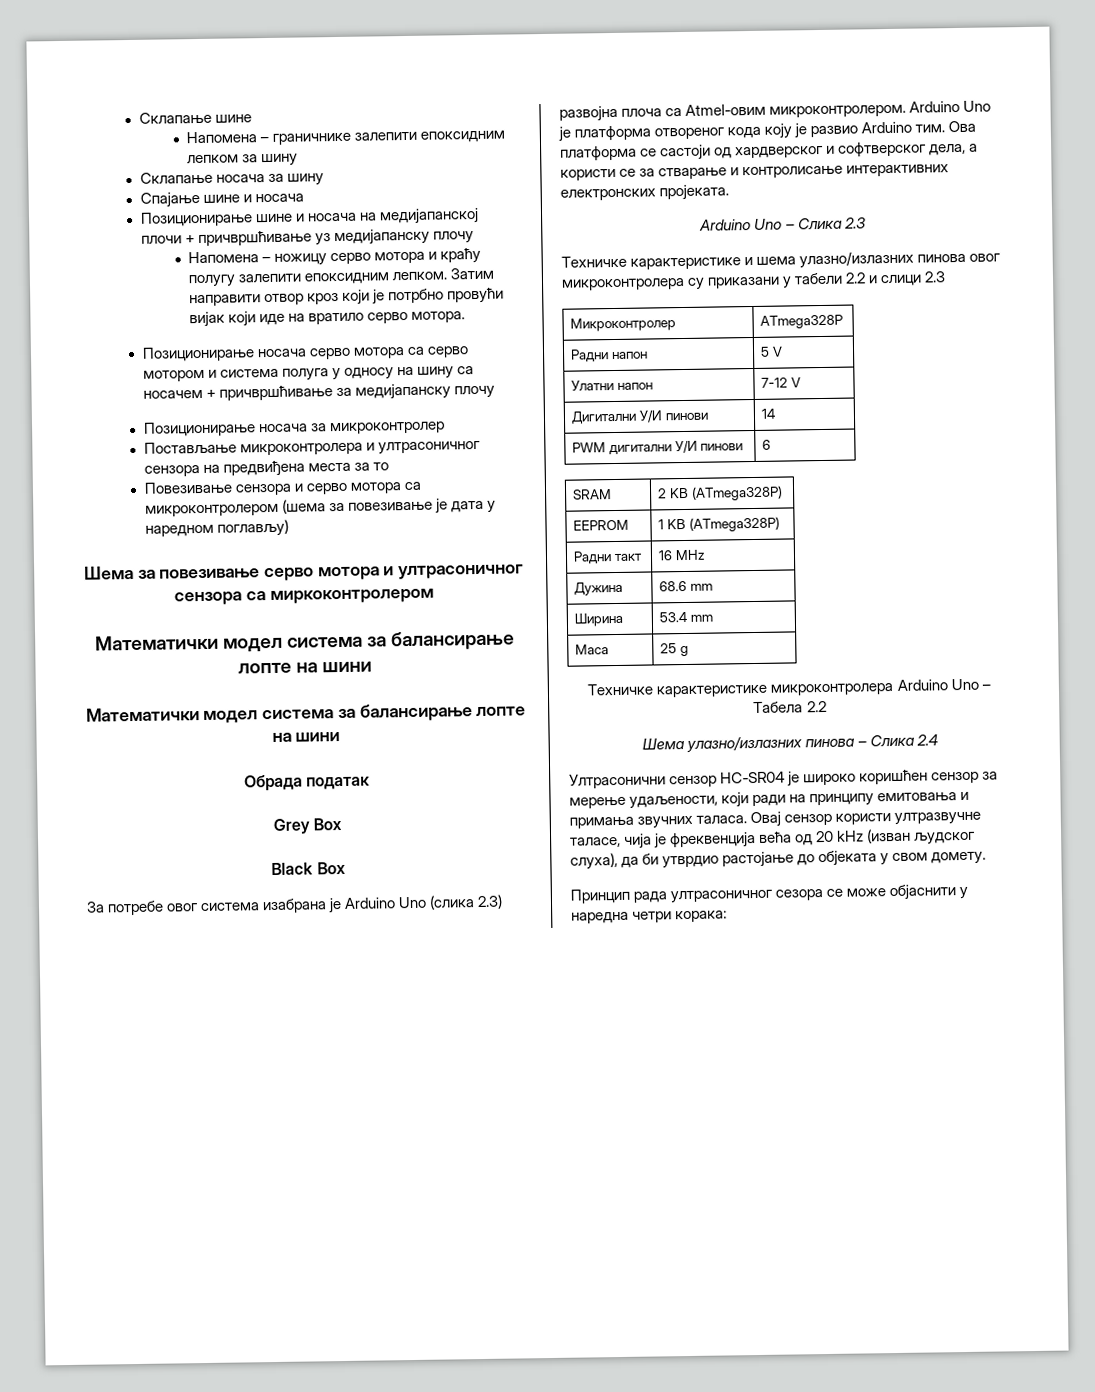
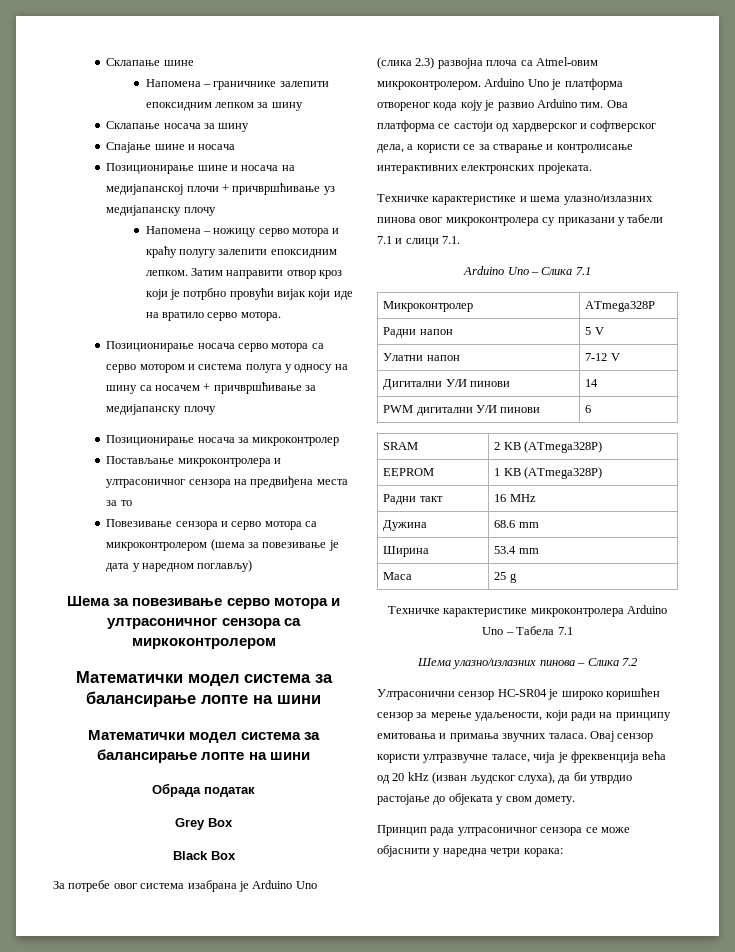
- Arduino Uno – Слика 2.3
- Техничке карактеристике и шема улазно/излазних пинова овог микроконтролера су приказани у табели 2.2 и слици 2.3
+ Техничке карактеристике и шема улазно/излазних пинова овог микроконтролера су приказани у табели 7.1 и слици 7.1.
+ Arduino Uno – Слика 7.1
- Техничке карактеристике микроконтролера Arduino Uno – Табела 2.2
+ Техничке карактеристике микроконтролера Arduino Uno – Табела 7.1
- Шема улазно/излазних пинова – Слика 2.4
+ Шема улазно/излазних пинова – Слика 7.2
- Принцип рада ултрасоничног сезора се може објаснити у наредна четри корака:
+ Принцип рада ултрасоничног сензора се може објаснити у наредна четри корака:

